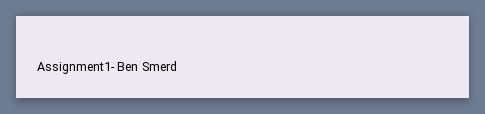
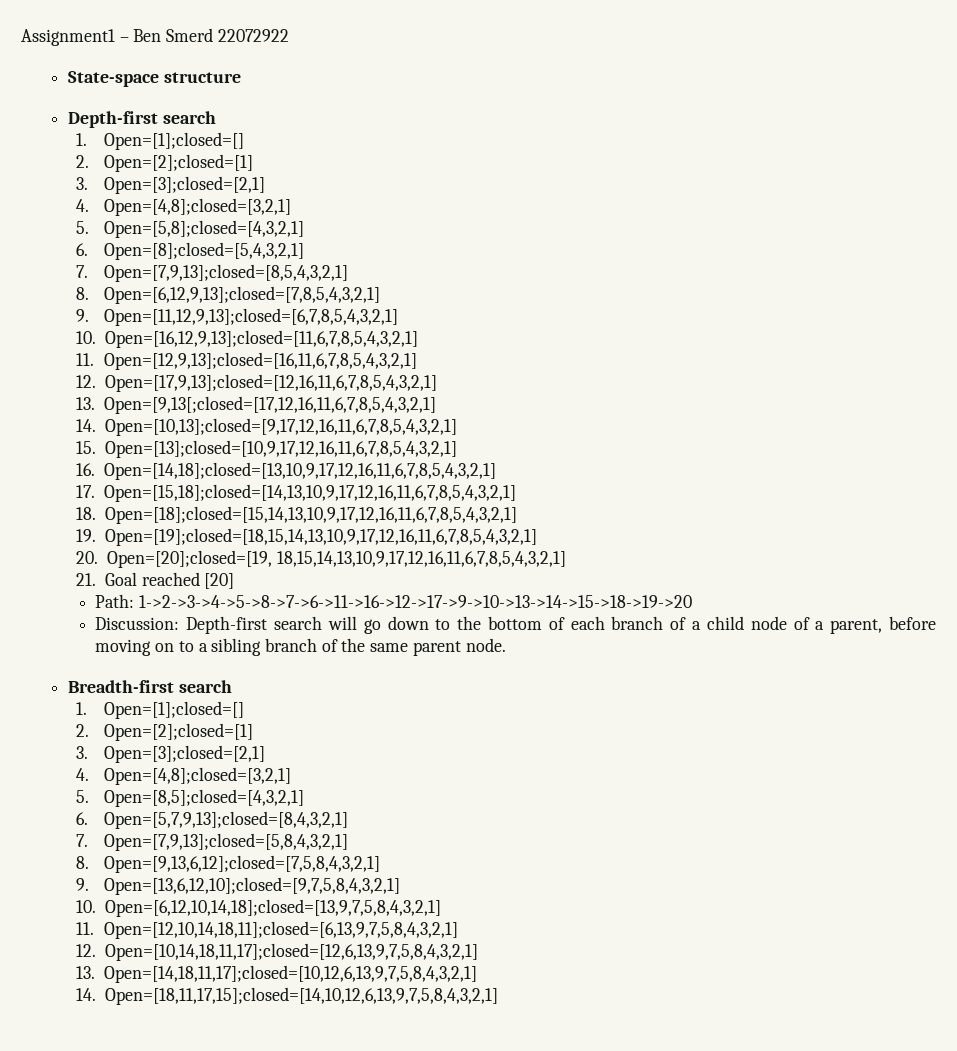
- Assignment1- Ben Smerd
+ Assignment1 – Ben Smerd 22072922
+ State-space structure
+ Depth-first search
+ 1. Open=[1];closed=[]
+ 2. Open=[2];closed=[1]
+ 3. Open=[3];closed=[2,1]
+ 4. Open=[4,8];closed=[3,2,1]
+ 5. Open=[5,8];closed=[4,3,2,1]
+ 6. Open=[8];closed=[5,4,3,2,1]
+ 7. Open=[7,9,13];closed=[8,5,4,3,2,1]
+ 8. Open=[6,12,9,13];closed=[7,8,5,4,3,2,1]
+ 9. Open=[11,12,9,13];closed=[6,7,8,5,4,3,2,1]
+ 10. Open=[16,12,9,13];closed=[11,6,7,8,5,4,3,2,1]
+ 11. Open=[12,9,13];closed=[16,11,6,7,8,5,4,3,2,1]
+ 12. Open=[17,9,13];closed=[12,16,11,6,7,8,5,4,3,2,1]
+ 13. Open=[9,13[;closed=[17,12,16,11,6,7,8,5,4,3,2,1]
+ 14. Open=[10,13];closed=[9,17,12,16,11,6,7,8,5,4,3,2,1]
+ 15. Open=[13];closed=[10,9,17,12,16,11,6,7,8,5,4,3,2,1]
+ 16. Open=[14,18];closed=[13,10,9,17,12,16,11,6,7,8,5,4,3,2,1]
+ 17. Open=[15,18];closed=[14,13,10,9,17,12,16,11,6,7,8,5,4,3,2,1]
+ 18. Open=[18];closed=[15,14,13,10,9,17,12,16,11,6,7,8,5,4,3,2,1]
+ 19. Open=[19];closed=[18,15,14,13,10,9,17,12,16,11,6,7,8,5,4,3,2,1]
+ 20. Open=[20];closed=[19, 18,15,14,13,10,9,17,12,16,11,6,7,8,5,4,3,2,1]
+ 21. Goal reached [20]
+ Path: 1->2->3->4->5->8->7->6->11->16->12->17->9->10->13->14->15->18->19->20
+ Discussion: Depth-first search will go down to the bottom of each branch of a child node of a parent, before moving on to a sibling branch of the same parent node.
+ Breadth-first search
+ 1. Open=[1];closed=[]
+ 2. Open=[2];closed=[1]
+ 3. Open=[3];closed=[2,1]
+ 4. Open=[4,8];closed=[3,2,1]
+ 5. Open=[8,5];closed=[4,3,2,1]
+ 6. Open=[5,7,9,13];closed=[8,4,3,2,1]
+ 7. Open=[7,9,13];closed=[5,8,4,3,2,1]
+ 8. Open=[9,13,6,12];closed=[7,5,8,4,3,2,1]
+ 9. Open=[13,6,12,10];closed=[9,7,5,8,4,3,2,1]
+ 10. Open=[6,12,10,14,18];closed=[13,9,7,5,8,4,3,2,1]
+ 11. Open=[12,10,14,18,11];closed=[6,13,9,7,5,8,4,3,2,1]
+ 12. Open=[10,14,18,11,17];closed=[12,6,13,9,7,5,8,4,3,2,1]
+ 13. Open=[14,18,11,17];closed=[10,12,6,13,9,7,5,8,4,3,2,1]
+ 14. Open=[18,11,17,15];closed=[14,10,12,6,13,9,7,5,8,4,3,2,1]

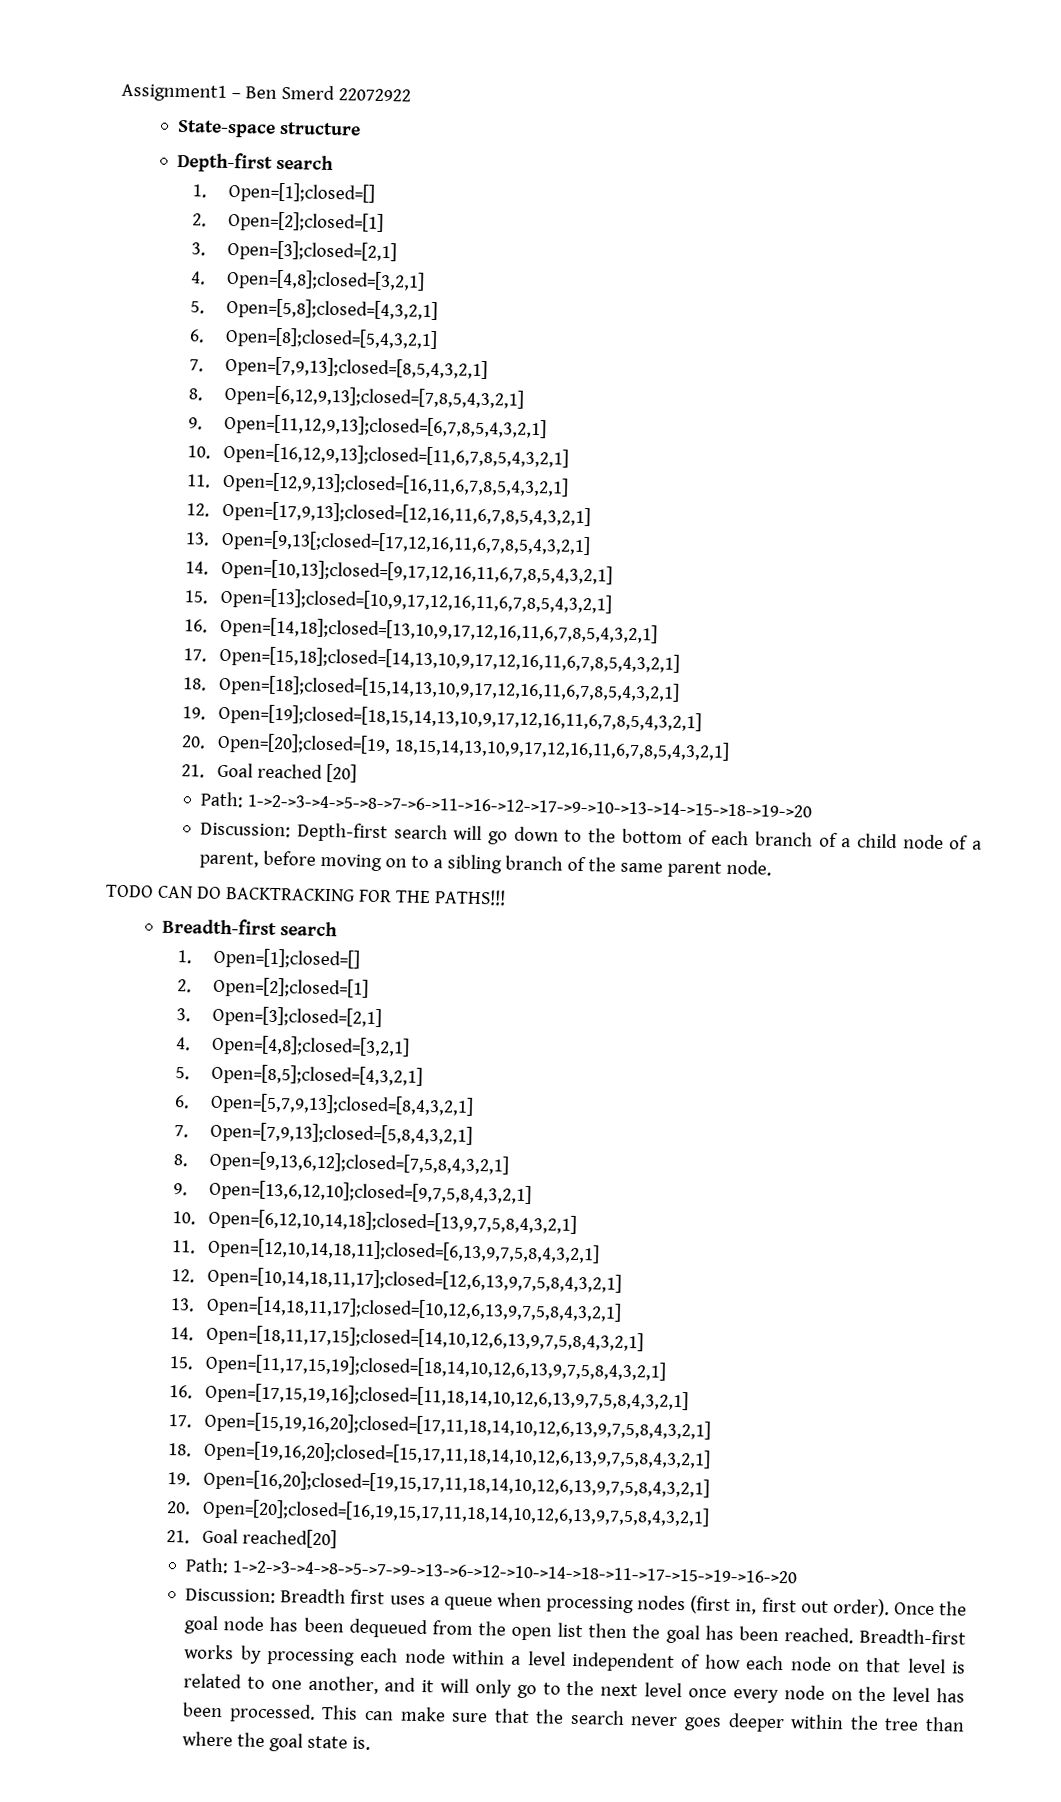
+ TODO CAN DO BACKTRACKING FOR THE PATHS!!!
+ 15. Open=[11,17,15,19];closed=[18,14,10,12,6,13,9,7,5,8,4,3,2,1]
+ 16. Open=[17,15,19,16];closed=[11,18,14,10,12,6,13,9,7,5,8,4,3,2,1]
+ 17. Open=[15,19,16,20];closed=[17,11,18,14,10,12,6,13,9,7,5,8,4,3,2,1]
+ 18. Open=[19,16,20];closed=[15,17,11,18,14,10,12,6,13,9,7,5,8,4,3,2,1]
+ 19. Open=[16,20];closed=[19,15,17,11,18,14,10,12,6,13,9,7,5,8,4,3,2,1]
+ 20. Open=[20];closed=[16,19,15,17,11,18,14,10,12,6,13,9,7,5,8,4,3,2,1]
+ 21. Goal reached[20]
+ Path: 1->2->3->4->8->5->7->9->13->6->12->10->14->18->11->17->15->19->16->20
+ Discussion: Breadth first uses a queue when processing nodes (first in, first out order). Once the goal node has been dequeued from the open list then the goal has been reached. Breadth-first works by processing each node within a level independent of how each node on that level is related to one another, and it will only go to the next level once every node on the level has been processed. This can make sure that the search never goes deeper within the tree than where the goal state is.

